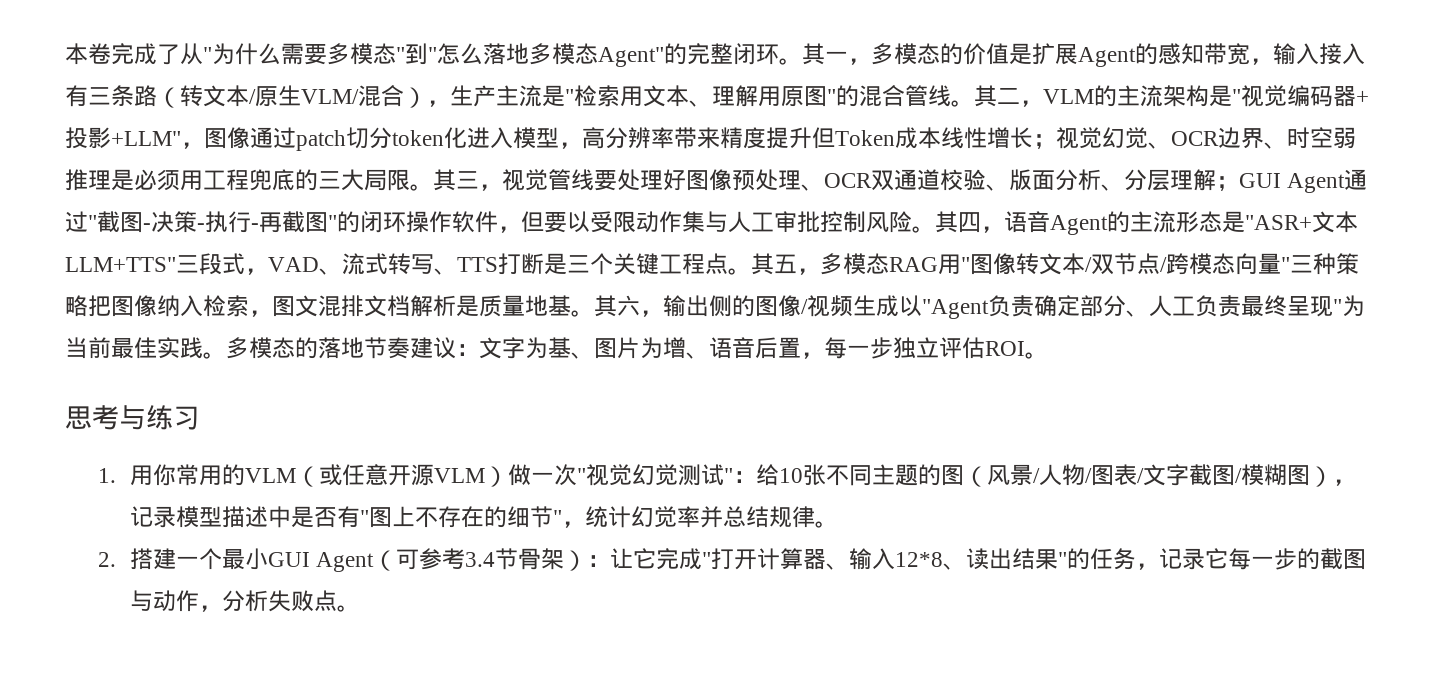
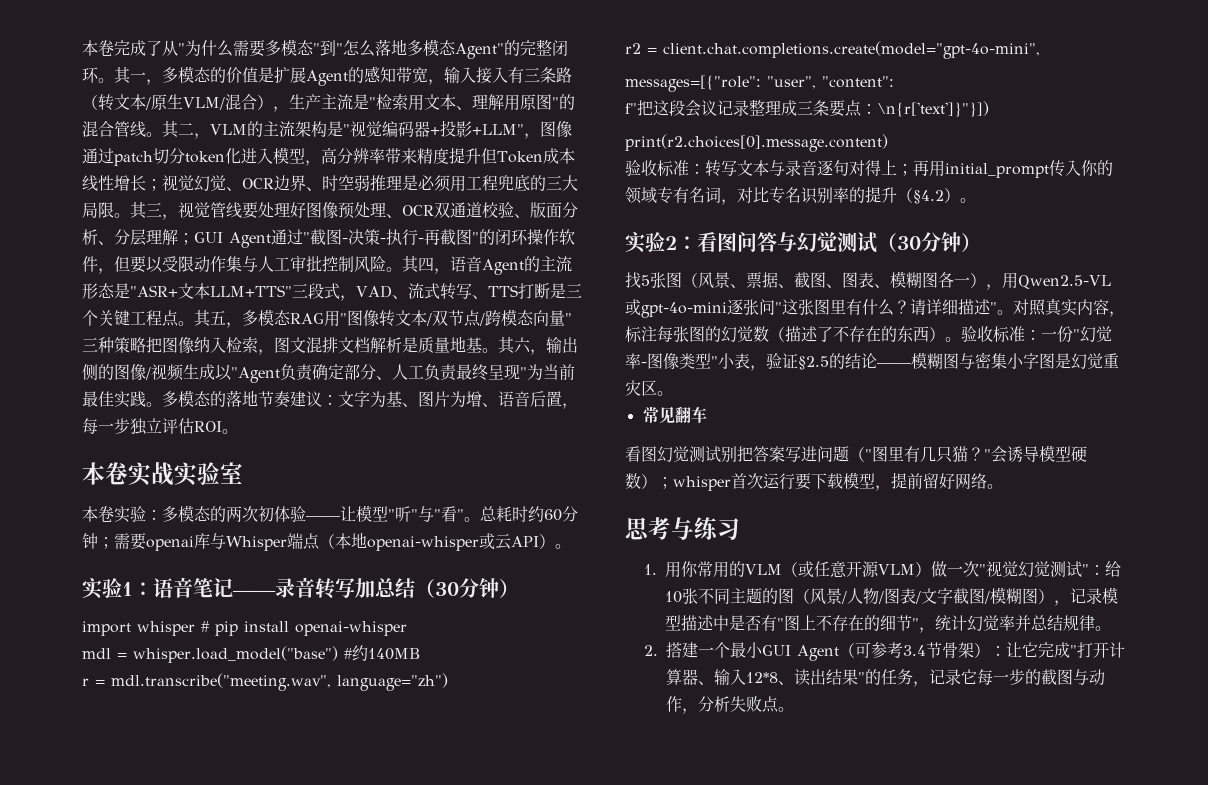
+ 本卷实战实验室
+ 本卷实验：多模态的两次初体验——让模型"听"与"看"。总耗时约60分钟；需要openai库与Whisper端点（本地openai-whisper或云API）。
+ 实验1：语音笔记——录音转写加总结（30分钟）
+ import whisper # pip install openai-whisper
+ mdl = whisper.load_model("base") #约140MB
+ r = mdl.transcribe("meeting.wav", language="zh")
+ r2 = client.chat.completions.create(model="gpt-4o-mini",
+ messages=[{"role": "user", "content":
+ f"把这段会议记录整理成三条要点：\n{r['text']}"}])
+ print(r2.choices[0].message.content)
+ 验收标准：转写文本与录音逐句对得上；再用initial_prompt传入你的领域专有名词，对比专名识别率的提升（§4.2）。
+ 实验2：看图问答与幻觉测试（30分钟）
+ 找5张图（风景、票据、截图、图表、模糊图各一），用Qwen2.5-VL或gpt-4o-mini逐张问"这张图里有什么？请详细描述"。对照真实内容，标注每张图的幻觉数（描述了不存在的东西）。验收标准：一份"幻觉率-图像类型"小表，验证§2.5的结论——模糊图与密集小字图是幻觉重灾区。
+ 常见翻车
+ 看图幻觉测试别把答案写进问题（"图里有几只猫？"会诱导模型硬数）；whisper首次运行要下载模型，提前留好网络。

